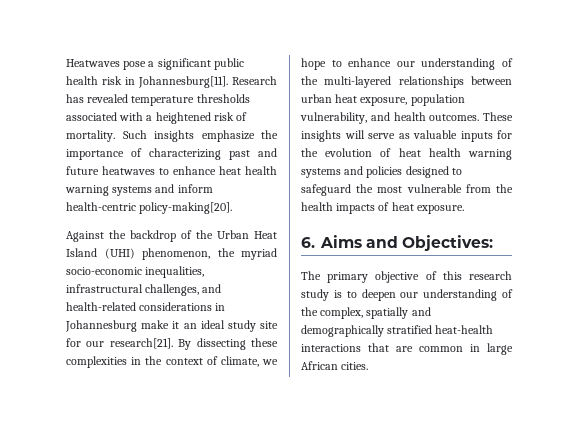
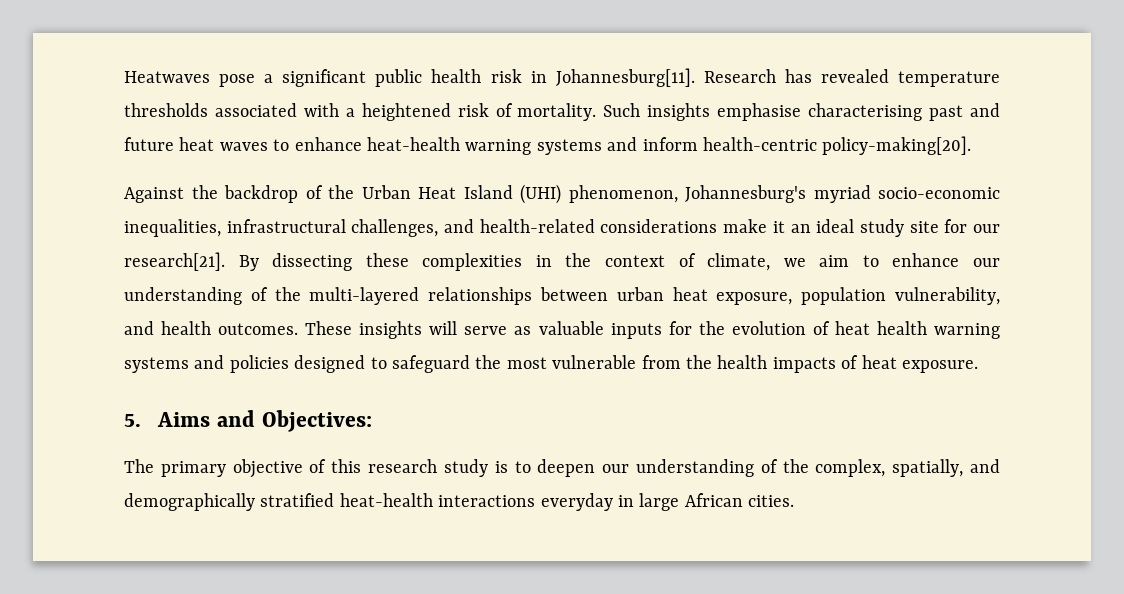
- Such insights emphasize the importance of characterizing past and future heatwaves to enhance heat health warning systems and inform health-centric policy-making[20].
+ Such insights emphasise characterising past and future heat waves to enhance heat-health warning systems and inform health-centric policy-making[20].
- Against the backdrop of the Urban Heat Island (UHI) phenomenon, the myriad socio-economic inequalities, infrastructural challenges, and health-related considerations in Johannesburg make it an ideal study site for our research[21].
+ Against the backdrop of the Urban Heat Island (UHI) phenomenon, Johannesburg's myriad socio-economic inequalities, infrastructural challenges, and health-related considerations make it an ideal study site for our research[21].
- By dissecting these complexities in the context of climate, we hope to enhance our understanding of the multi-layered relationships between urban heat exposure, population vulnerability, and health outcomes.
+ By dissecting these complexities in the context of climate, we aim to enhance our understanding of the multi-layered relationships between urban heat exposure, population vulnerability, and health outcomes.
- 6. Aims and Objectives:
+ 5. Aims and Objectives:
- The primary objective of this research study is to deepen our understanding of the complex, spatially and demographically stratified heat-health interactions that are common in large African cities.
+ The primary objective of this research study is to deepen our understanding of the complex, spatially, and demographically stratified heat-health interactions everyday in large African cities.

